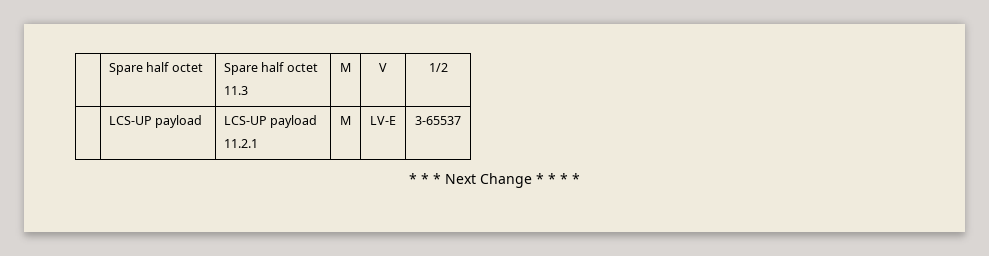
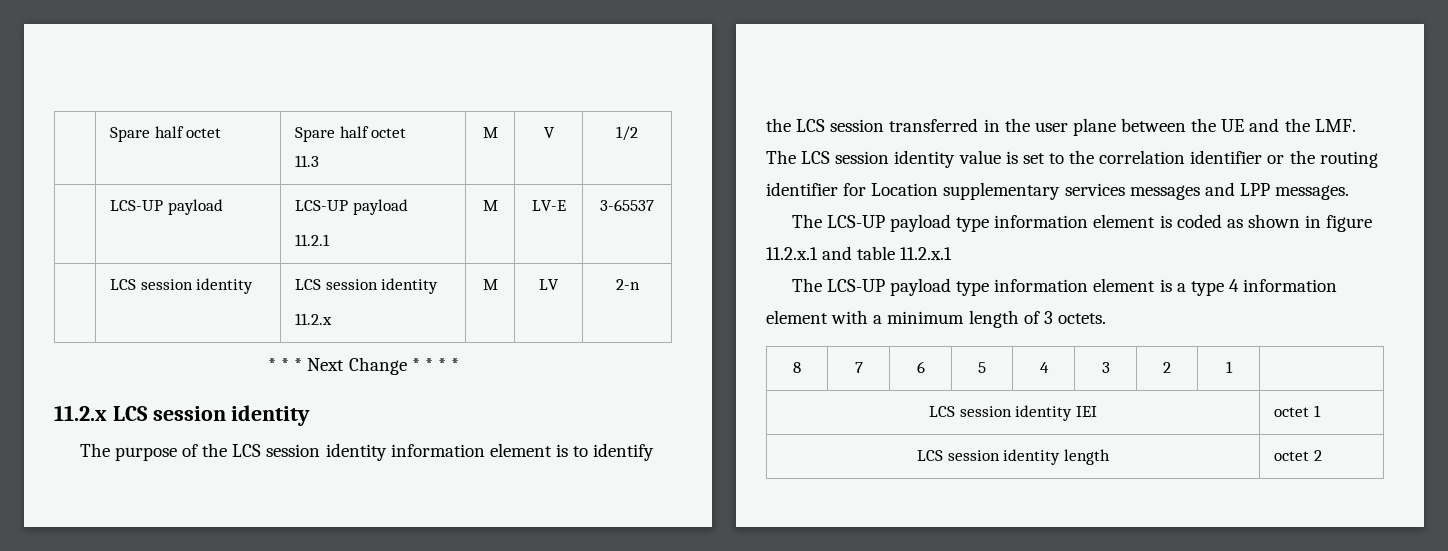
+ | LCS session identity | LCS session identity
+ 11.2.x | M | LV | 2-n
+ 11.2.x LCS session identity
+ The purpose of the LCS session identity information element is to identify the LCS session transferred in the user plane between the UE and the LMF. The LCS session identity value is set to the correlation identifier or the routing identifier for Location supplementary services messages and LPP messages.
+ The LCS-UP payload type information element is coded as shown in figure 11.2.x.1 and table 11.2.x.1
+ The LCS-UP payload type information element is a type 4 information element with a minimum length of 3 octets.
+ 8 | 7 | 6 | 5 | 4 | 3 | 2 | 1 |
+ LCS session identity IEI | octet 1
+ LCS session identity length | octet 2

